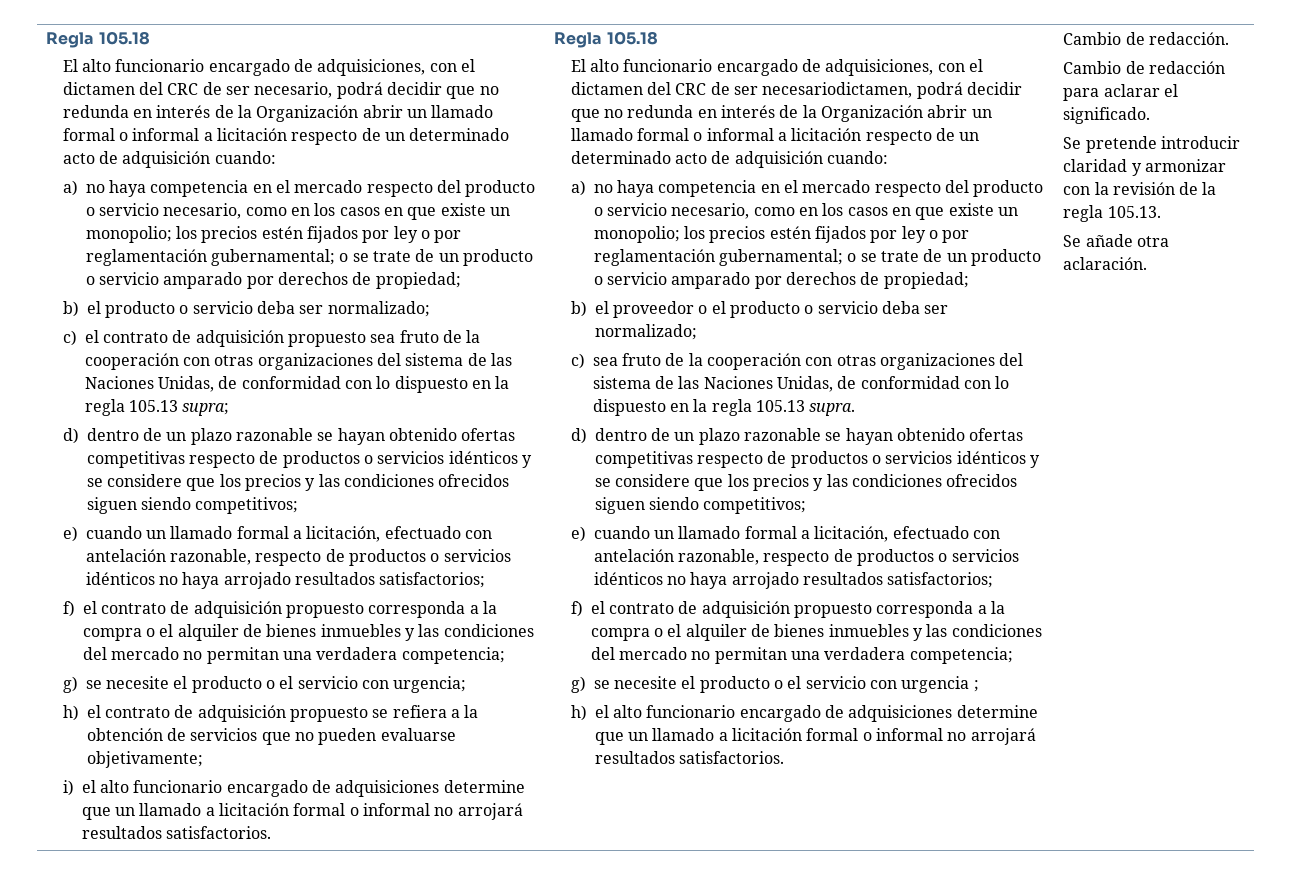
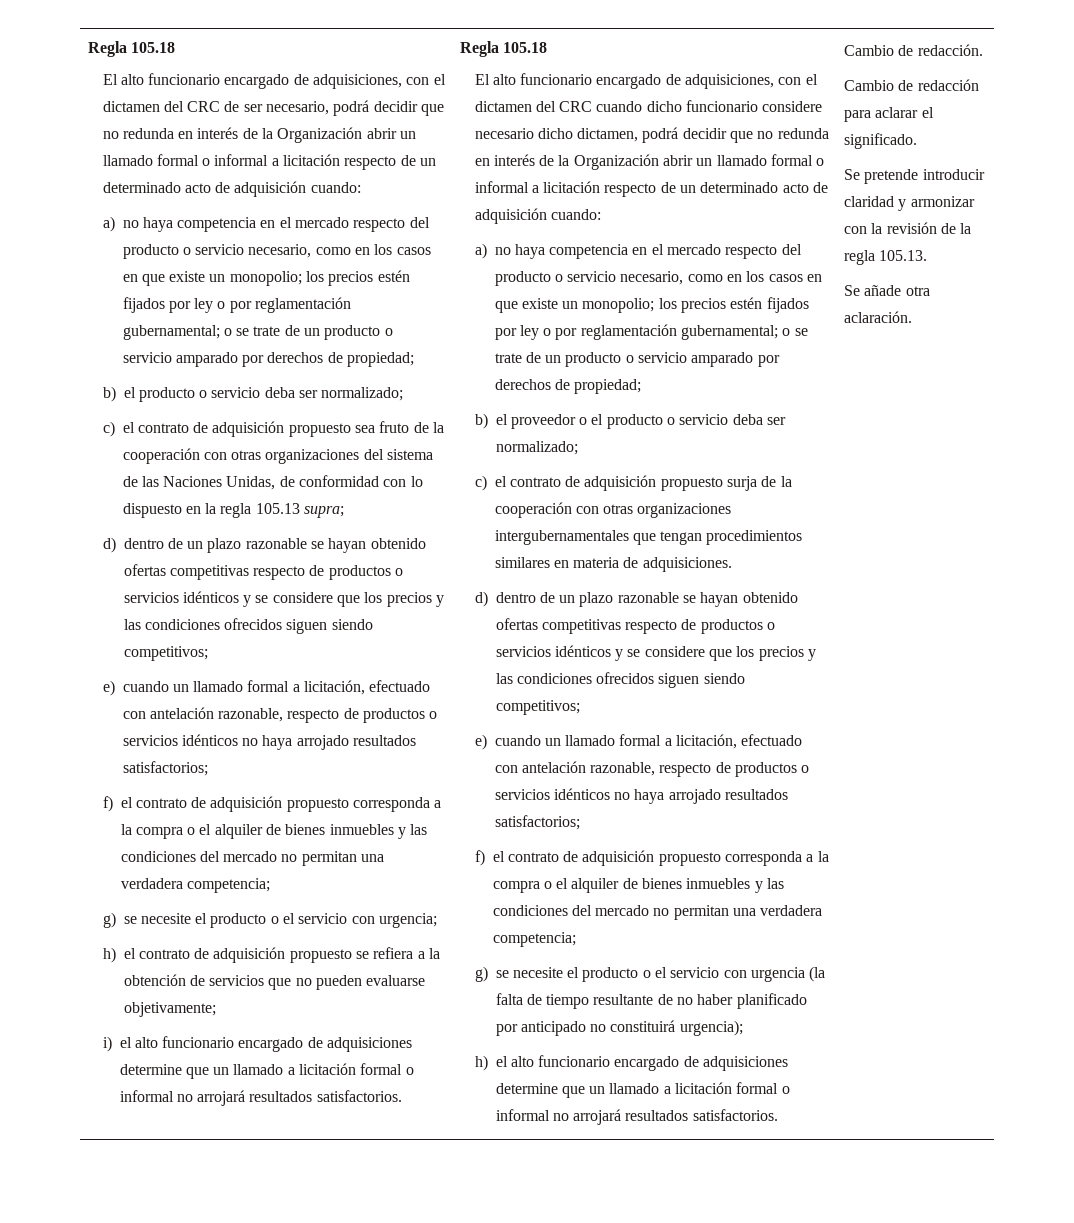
- El alto funcionario encargado de adquisiciones, con el dictamen del CRC de ser necesariodictamen, podrá decidir que no redunda en interés de la Organización abrir un llamado formal o informal a licitación respecto de un determinado acto de adquisición cuando:
+ El alto funcionario encargado de adquisiciones, con el dictamen del CRC cuando dicho funcionario considere necesario dicho dictamen, podrá decidir que no redunda en interés de la Organización abrir un llamado formal o informal a licitación respecto de un determinado acto de adquisición cuando:
- c) sea fruto de la cooperación con otras organizaciones del sistema de las Naciones Unidas, de conformidad con lo dispuesto en la regla 105.13 supra.
+ c) el contrato de adquisición propuesto surja de la cooperación con otras organizaciones intergubernamentales que tengan procedimientos similares en materia de adquisiciones.
- g) se necesite el producto o el servicio con urgencia ;
+ g) se necesite el producto o el servicio con urgencia (la falta de tiempo resultante de no haber planificado por anticipado no constituirá urgencia);

